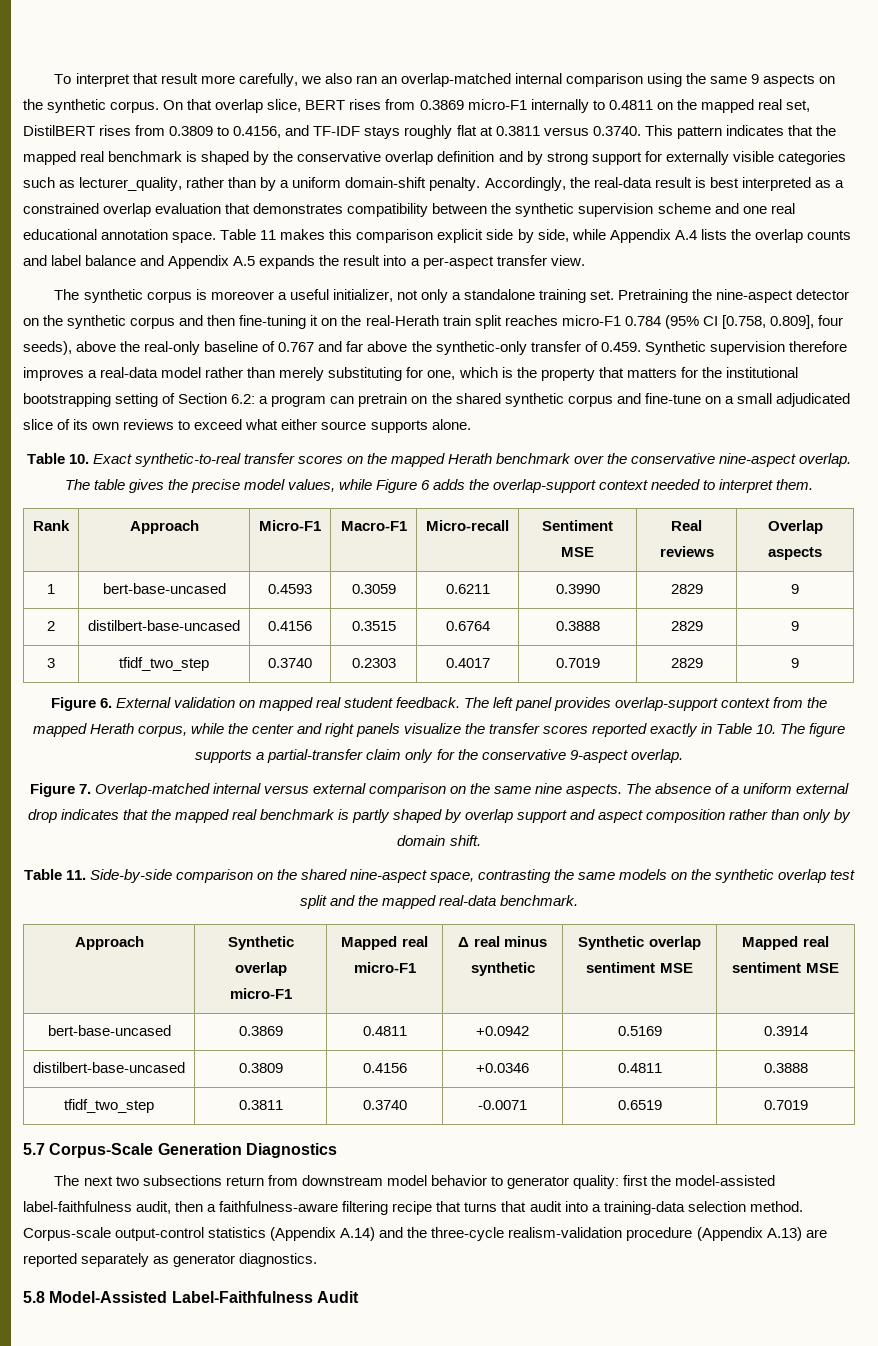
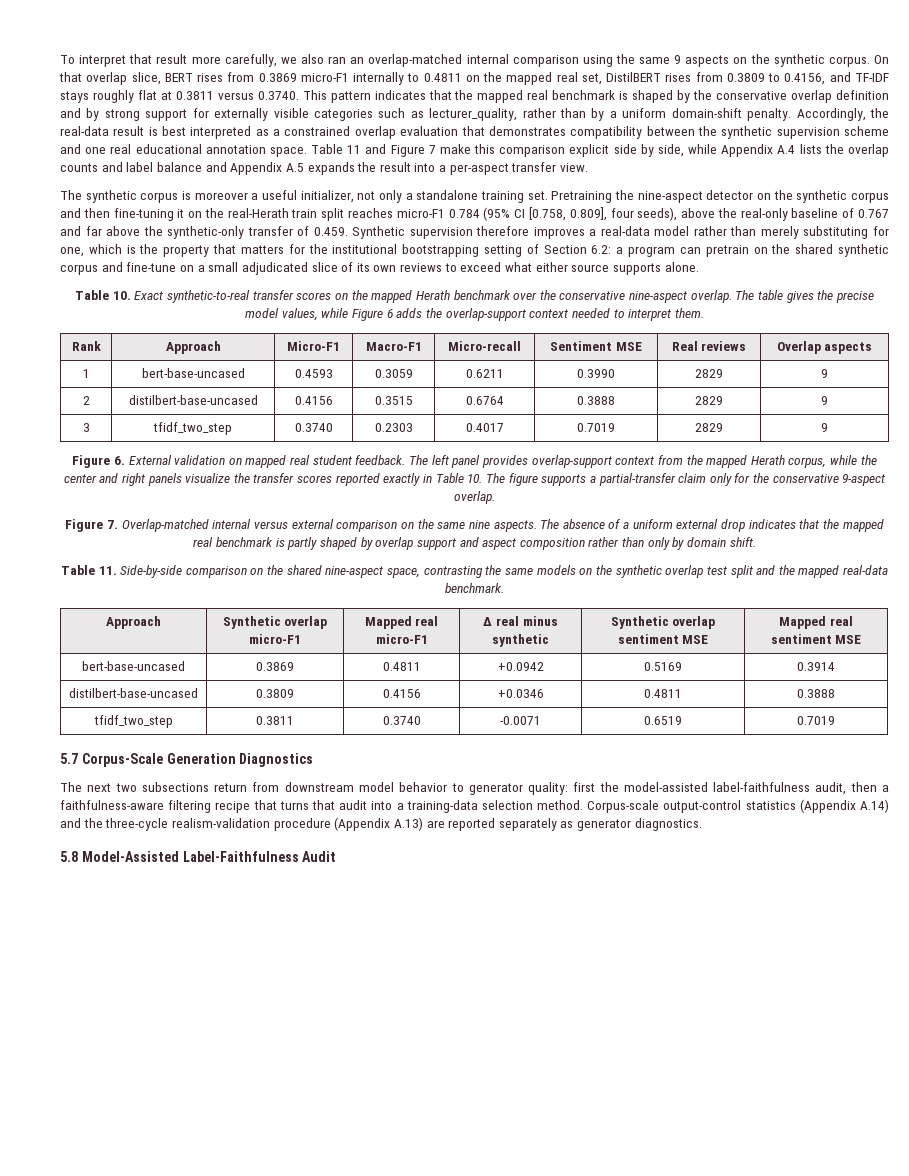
- Table 11 makes this comparison explicit side by side, while Appendix A.4 lists the overlap counts and label balance and Appendix A.5 expands the result into a per-aspect transfer view.
+ Table 11 and Figure 7 make this comparison explicit side by side, while Appendix A.4 lists the overlap counts and label balance and Appendix A.5 expands the result into a per-aspect transfer view.

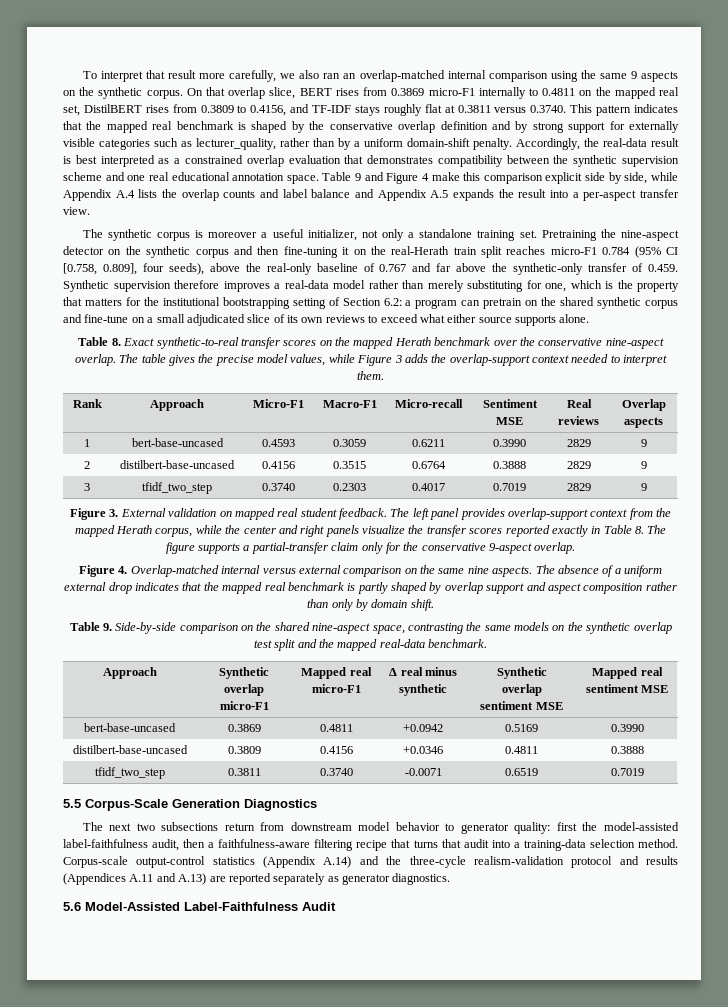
- Table 11 and Figure 7 make this comparison explicit side by side, while Appendix A.4 lists the overlap counts and label balance and Appendix A.5 expands the result into a per-aspect transfer view.
+ Table 9 and Figure 4 make this comparison explicit side by side, while Appendix A.4 lists the overlap counts and label balance and Appendix A.5 expands the result into a per-aspect transfer view.
- Table 10. Exact synthetic-to-real transfer scores on the mapped Herath benchmark over the conservative nine-aspect overlap.
+ Table 8. Exact synthetic-to-real transfer scores on the mapped Herath benchmark over the conservative nine-aspect overlap.
- The table gives the precise model values, while Figure 6 adds the overlap-support context needed to interpret them.
+ The table gives the precise model values, while Figure 3 adds the overlap-support context needed to interpret them.
- Figure 6. External validation on mapped real student feedback.
+ Figure 3. External validation on mapped real student feedback.
- The left panel provides overlap-support context from the mapped Herath corpus, while the center and right panels visualize the transfer scores reported exactly in Table 10. The figure supports a partial-transfer claim only for the conservative 9-aspect overlap.
+ The left panel provides overlap-support context from the mapped Herath corpus, while the center and right panels visualize the transfer scores reported exactly in Table 8. The figure supports a partial-transfer claim only for the conservative 9-aspect overlap.
- Figure 7. Overlap-matched internal versus external comparison on the same nine aspects.
+ Figure 4. Overlap-matched internal versus external comparison on the same nine aspects.
- Table 11. Side-by-side comparison on the shared nine-aspect space, contrasting the same models on the synthetic overlap test split and the mapped real-data benchmark.
+ Table 9. Side-by-side comparison on the shared nine-aspect space, contrasting the same models on the synthetic overlap test split and the mapped real-data benchmark.
- bert-base-uncased | 0.3869 | 0.4811 | +0.0942 | 0.5169 | 0.3914
+ bert-base-uncased | 0.3869 | 0.4811 | +0.0942 | 0.5169 | 0.3990
- 5.7 Corpus-Scale Generation Diagnostics
+ 5.5 Corpus-Scale Generation Diagnostics
- Corpus-scale output-control statistics (Appendix A.14) and the three-cycle realism-validation procedure (Appendix A.13) are reported separately as generator diagnostics.
+ Corpus-scale output-control statistics (Appendix A.14) and the three-cycle realism-validation protocol and results (Appendices A.11 and A.13) are reported separately as generator diagnostics.
- 5.8 Model-Assisted Label-Faithfulness Audit
+ 5.6 Model-Assisted Label-Faithfulness Audit

